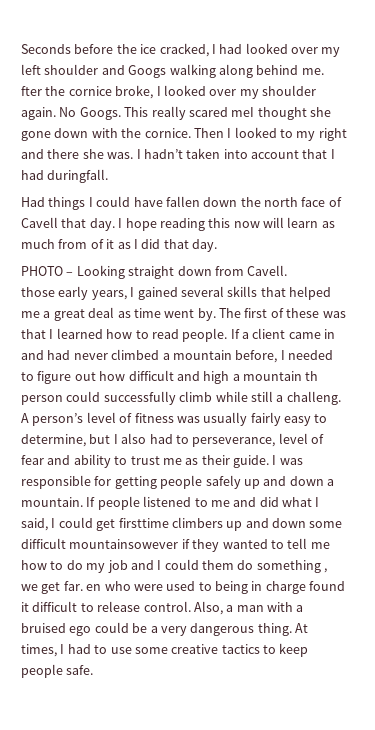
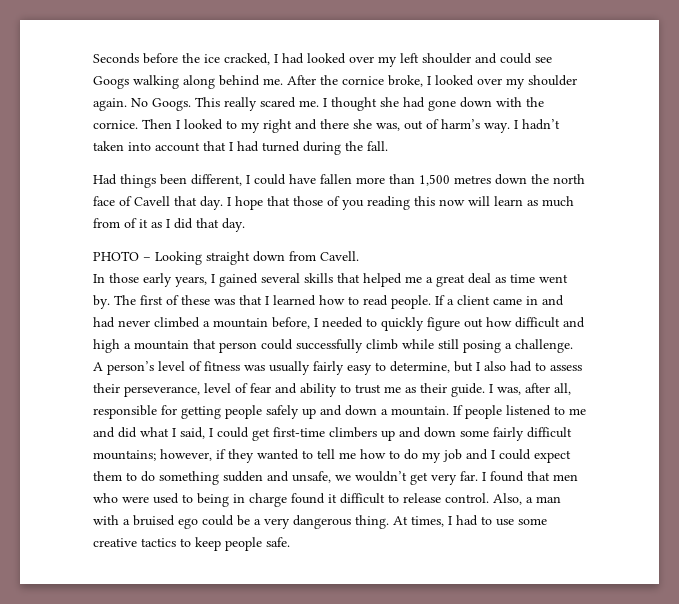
- Seconds before the ice cracked, I had looked over my left shoulder and Googs walking along behind me. fter the cornice broke, I looked over my shoulder again.
+ Seconds before the ice cracked, I had looked over my left shoulder and could see Googs walking along behind me. After the cornice broke, I looked over my shoulder again.
- This really scared meI thought she gone down with the cornice.
+ This really scared me. I thought she had gone down with the cornice.
- Then I looked to my right and there she was.
+ Then I looked to my right and there she was, out of harm’s way.
- I hadn’t taken into account that I had duringfall.
+ I hadn’t taken into account that I had turned during the fall.
- Had things I could have fallen down the north face of Cavell that day.
+ Had things been different, I could have fallen more than 1,500 metres down the north face of Cavell that day.
- I hope reading this now will learn as much from of it as I did that day.
+ I hope that those of you reading this now will learn as much from of it as I did that day.
- those early years, I gained several skills that helped me a great deal as time went by.
+ In those early years, I gained several skills that helped me a great deal as time went by.
- If a client came in and had never climbed a mountain before, I needed to figure out how difficult and high a mountain th person could successfully climb while still a challeng.
+ If a client came in and had never climbed a mountain before, I needed to quickly figure out how difficult and high a mountain that person could successfully climb while still posing a challenge.
- A person’s level of fitness was usually fairly easy to determine, but I also had to perseverance, level of fear and ability to trust me as their guide.
+ A person’s level of fitness was usually fairly easy to determine, but I also had to assess their perseverance, level of fear and ability to trust me as their guide.
- I was responsible for getting people safely up and down a mountain.
+ I was, after all, responsible for getting people safely up and down a mountain.
- If people listened to me and did what I said, I could get firsttime climbers up and down some difficult mountainsowever if they wanted to tell me how to do my job and I could them do something , we get far. en who were used to being in charge found it difficult to release control.
+ If people listened to me and did what I said, I could get first-time climbers up and down some fairly difficult mountains; however, if they wanted to tell me how to do my job and I could expect them to do something sudden and unsafe, we wouldn’t get very far. I found that men who were used to being in charge found it difficult to release control.

